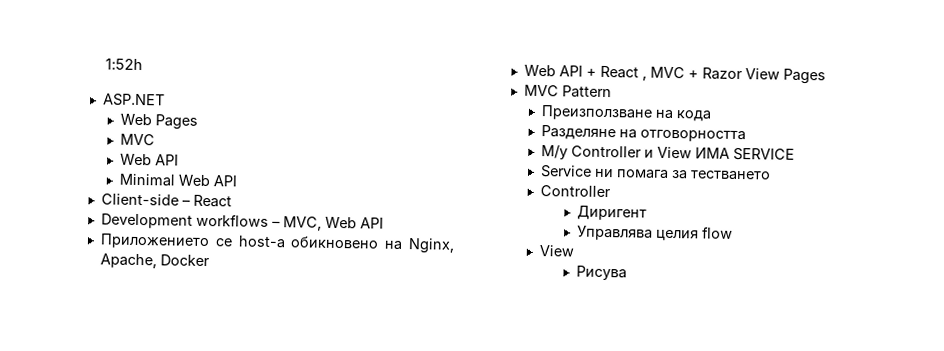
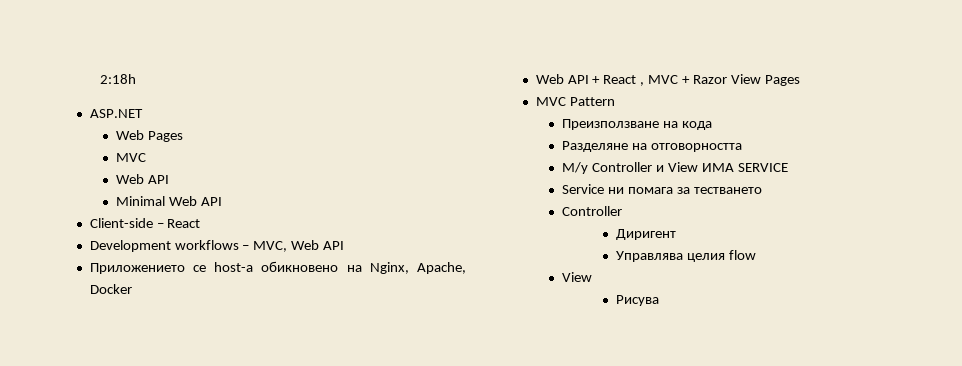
- 1:52h
+ 2:18h

